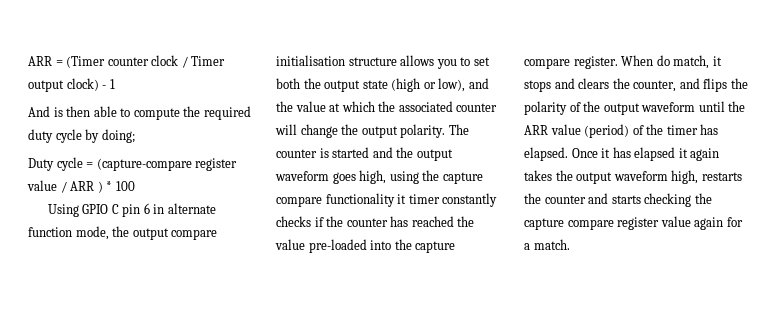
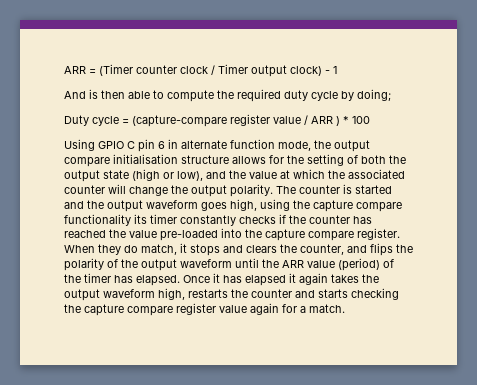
- Using GPIO C pin 6 in alternate function mode, the output compare initialisation structure allows you to set both the output state (high or low), and the value at which the associated counter will change the output polarity.
+ Using GPIO C pin 6 in alternate function mode, the output compare initialisation structure allows for the setting of both the output state (high or low), and the value at which the associated counter will change the output polarity.
- The counter is started and the output waveform goes high, using the capture compare functionality it timer constantly checks if the counter has reached the value pre-loaded into the capture compare register.
+ The counter is started and the output waveform goes high, using the capture compare functionality its timer constantly checks if the counter has reached the value pre-loaded into the capture compare register.
- When do match, it stops and clears the counter, and flips the polarity of the output waveform until the ARR value (period) of the timer has elapsed.
+ When they do match, it stops and clears the counter, and flips the polarity of the output waveform until the ARR value (period) of the timer has elapsed.

